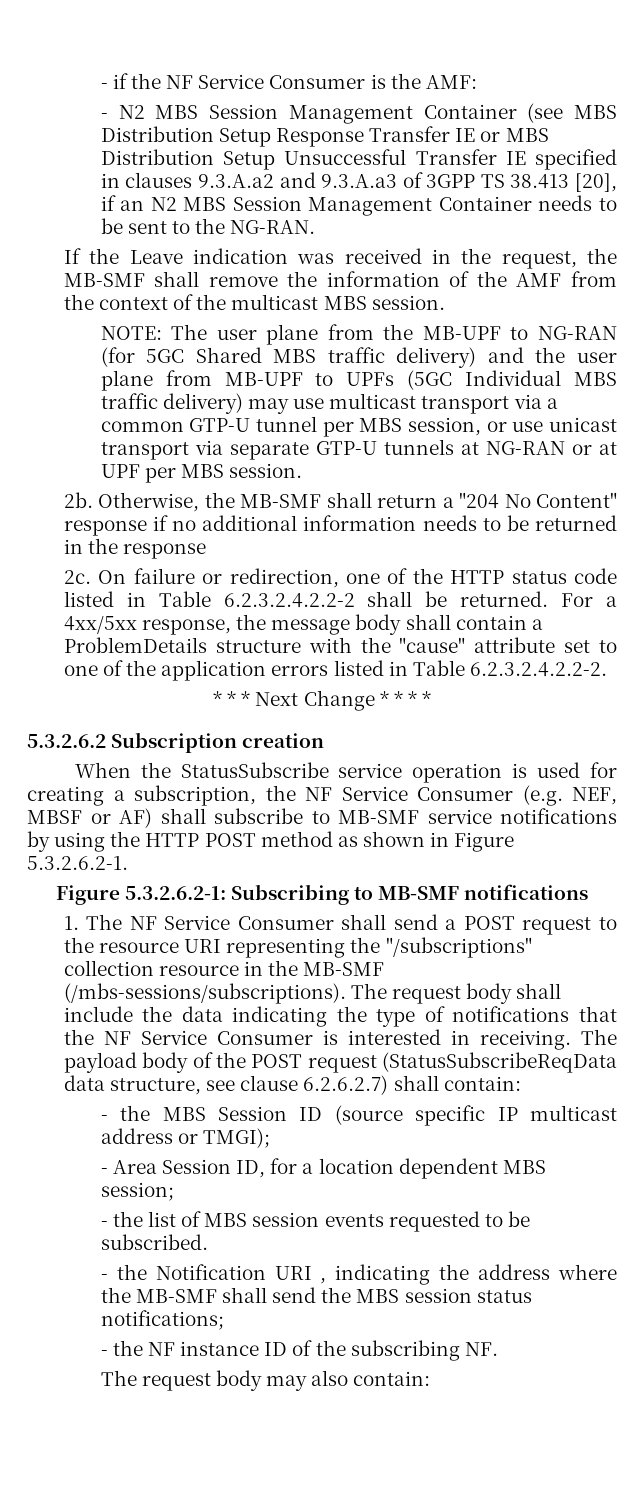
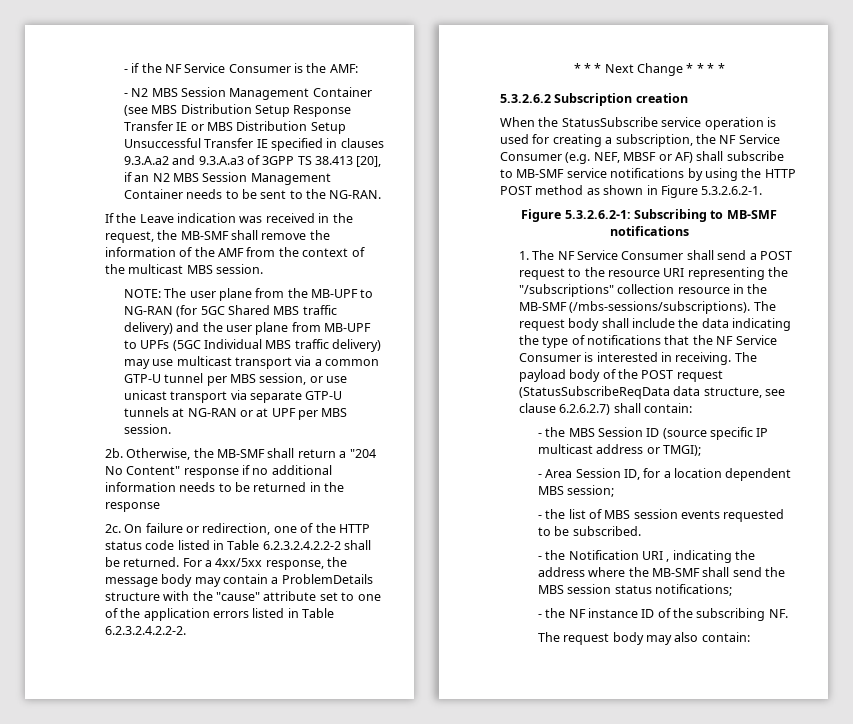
- For a 4xx/5xx response, the message body shall contain a ProblemDetails structure with the "cause" attribute set to one of the application errors listed in Table 6.2.3.2.4.2.2-2.
+ For a 4xx/5xx response, the message body may contain a ProblemDetails structure with the "cause" attribute set to one of the application errors listed in Table 6.2.3.2.4.2.2-2.

